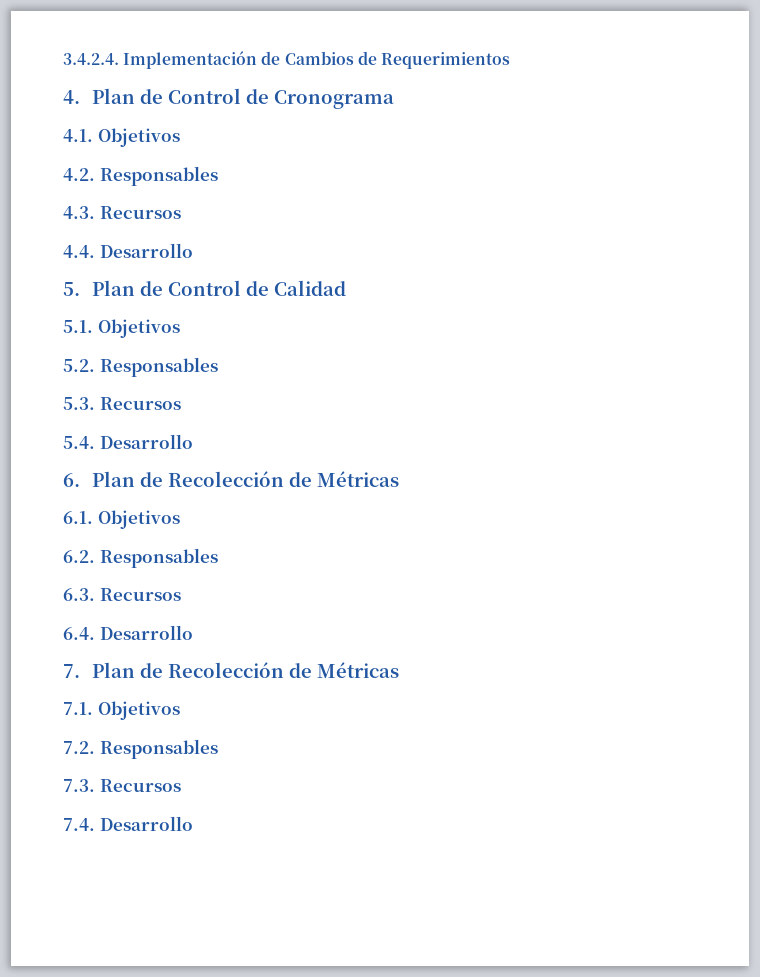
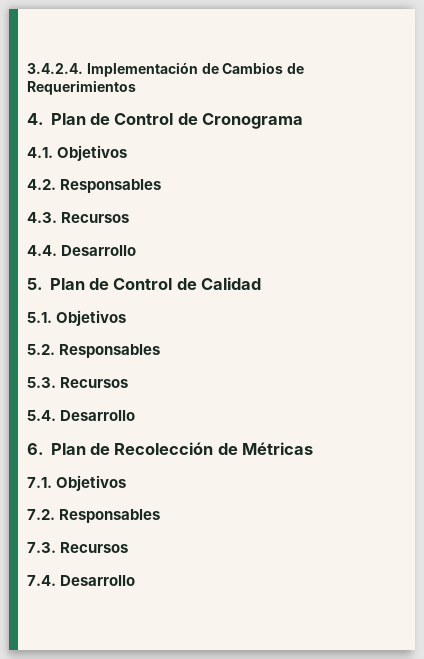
- 6.1. Objetivos
- 6.2. Responsables
- 6.3. Recursos
- 6.4. Desarrollo
- 7. Plan de Recolección de Métricas

